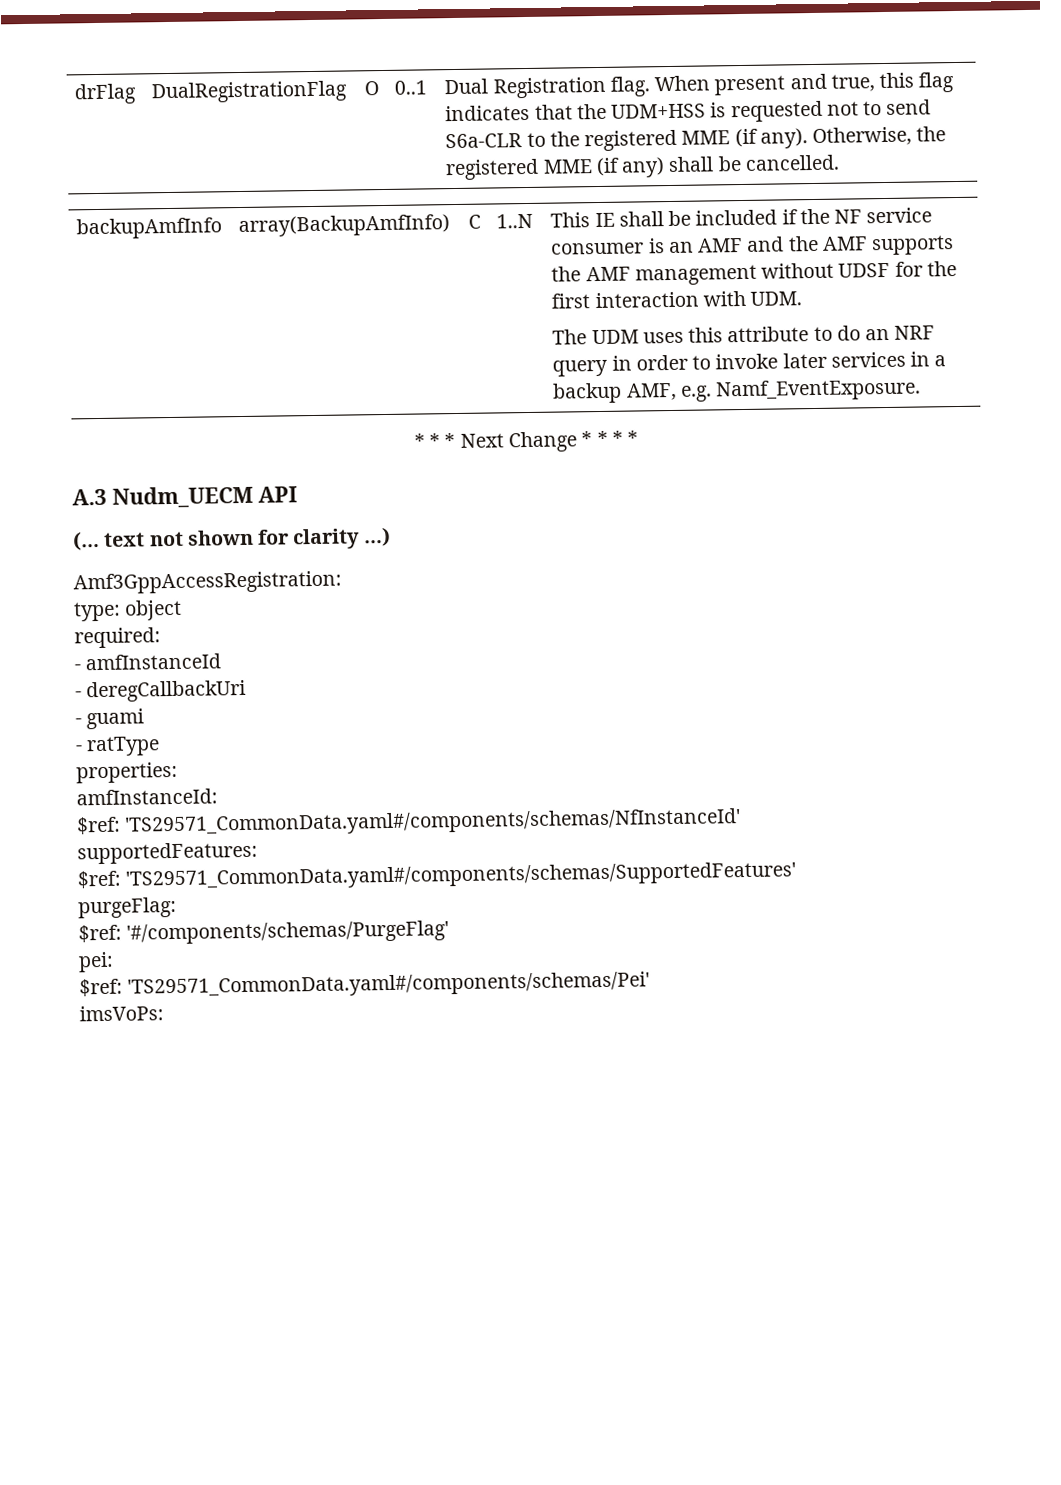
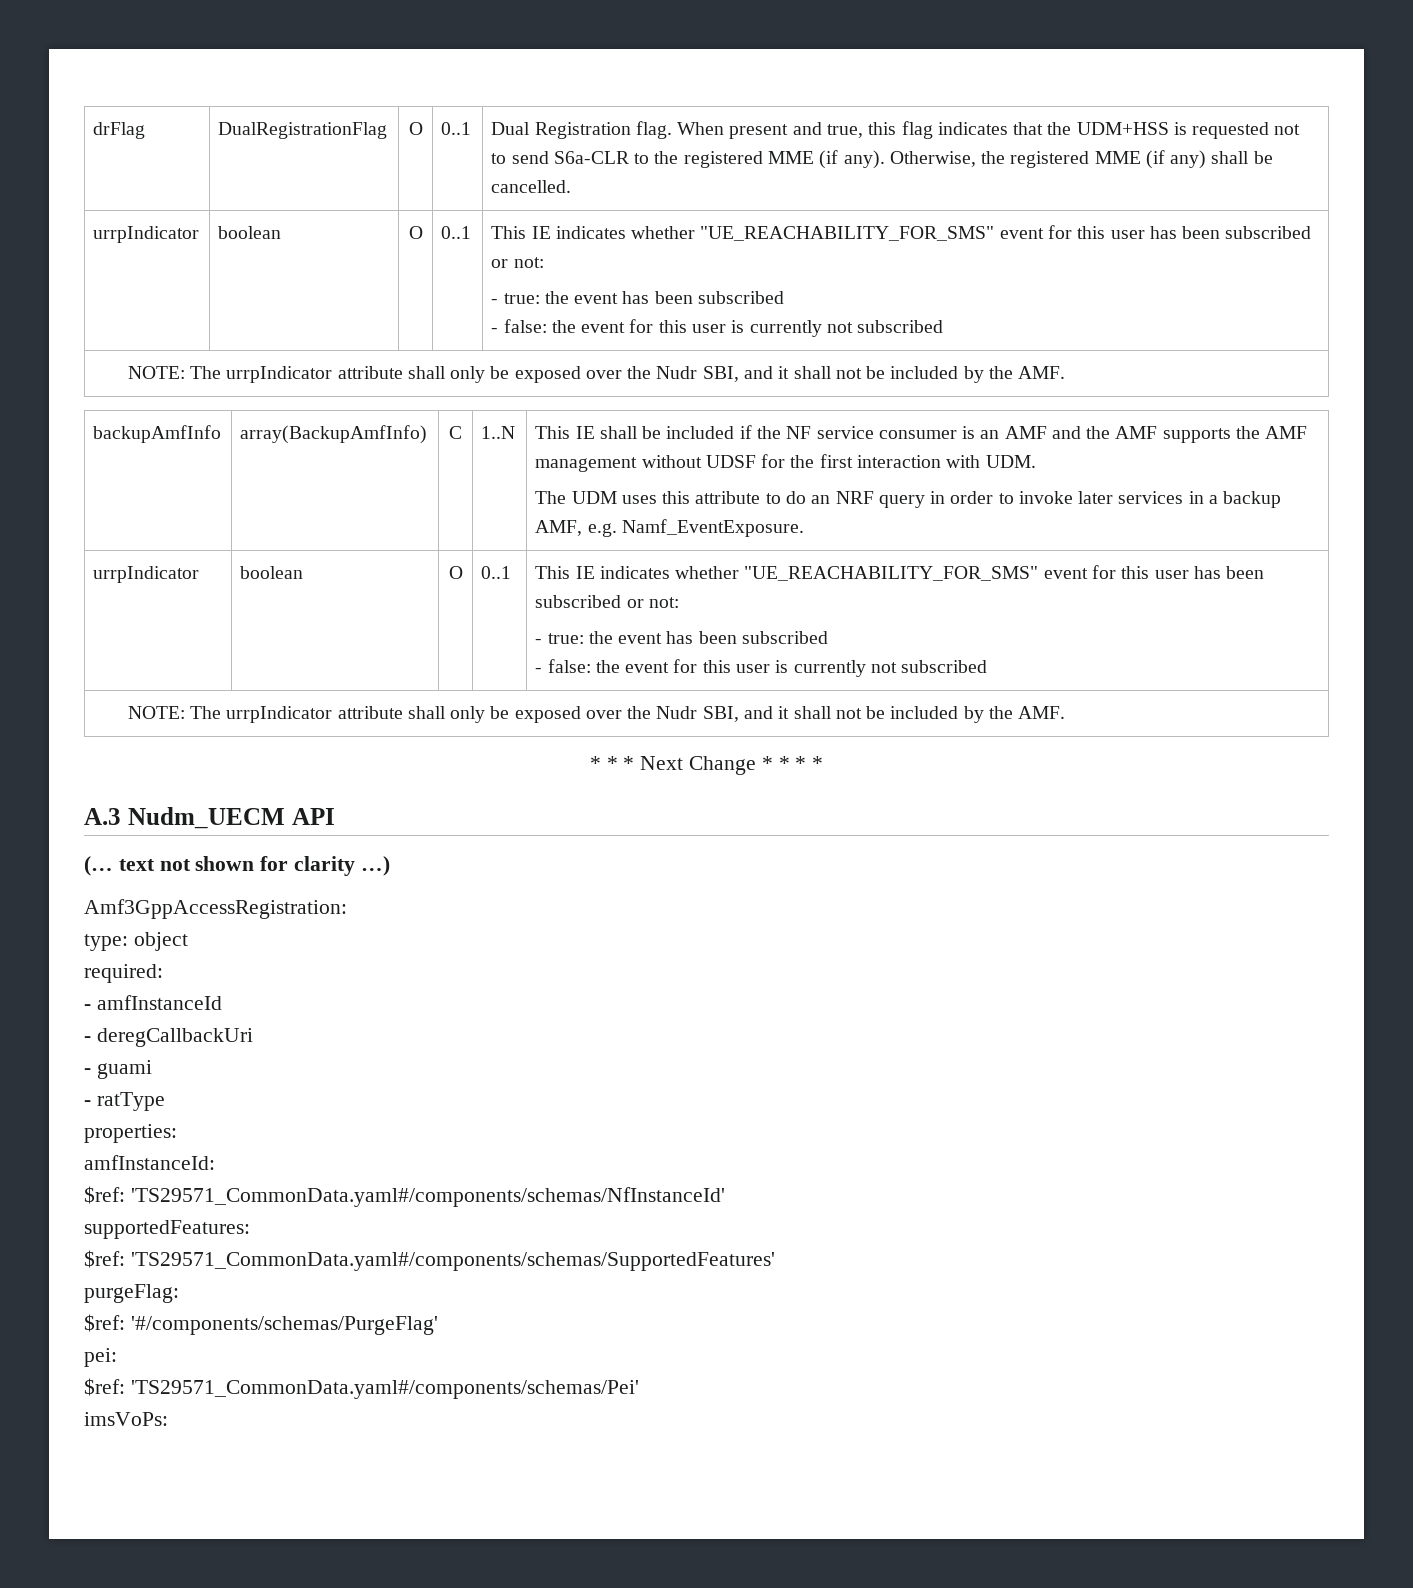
  drFlag | DualRegistrationFlag | O | 0..1 | Dual Registration flag. When present and true, this flag indicates that the UDM+HSS is requested not to send S6a-CLR to the registered MME (if any). Otherwise, the registered MME (if any) shall be cancelled.
+ urrpIndicator | boolean | O | 0..1 | This IE indicates whether "UE_REACHABILITY_FOR_SMS" event for this user has been subscribed or not:
+ - true: the event has been subscribed
+ - false: the event for this user is currently not subscribed
+ NOTE: The urrpIndicator attribute shall only be exposed over the Nudr SBI, and it shall not be included by the AMF.
  The UDM uses this attribute to do an NRF query in order to invoke later services in a backup AMF, e.g. Namf_EventExposure.
+ urrpIndicator | boolean | O | 0..1 | This IE indicates whether "UE_REACHABILITY_FOR_SMS" event for this user has been subscribed or not:
+ - true: the event has been subscribed
+ - false: the event for this user is currently not subscribed
+ NOTE: The urrpIndicator attribute shall only be exposed over the Nudr SBI, and it shall not be included by the AMF.

